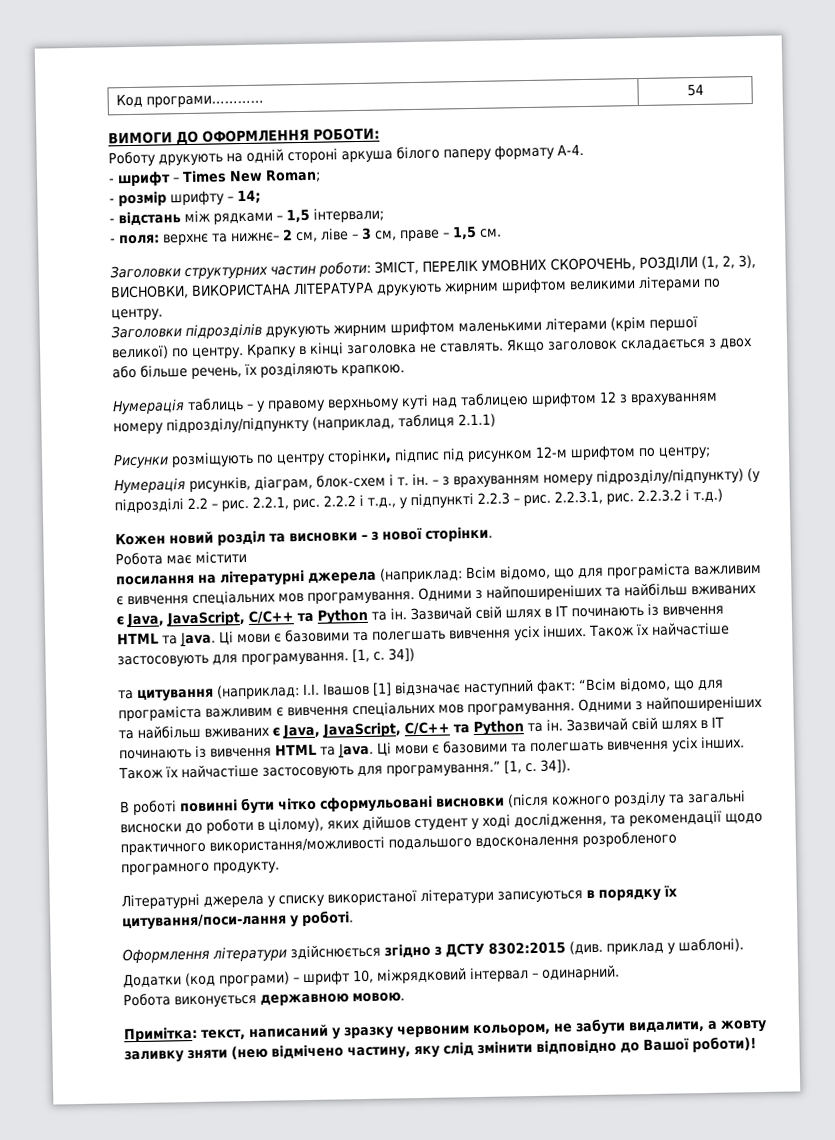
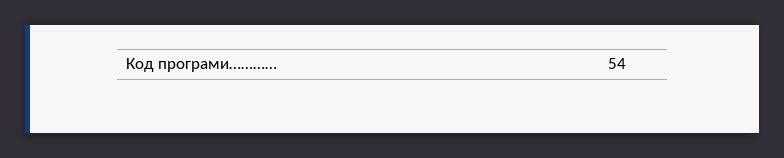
- ВИМОГИ ДО ОФОРМЛЕННЯ РОБОТИ:
- Роботу друкують на одній стороні аркуша білого паперу формату А-4.
- - шрифт – Times New Roman;
- - розмір шрифту – 14;
- - відстань між рядками – 1,5 інтервали;
- - поля: верхнє та нижнє– 2 см, ліве – 3 см, праве – 1,5 см.
- Заголовки структурних частин роботи: ЗМІСТ, ПЕРЕЛІК УМОВНИХ СКОРОЧЕНЬ, РОЗДІЛИ (1, 2, 3), ВИСНОВКИ, ВИКОРИСТАНА ЛІТЕРАТУРА друкують жирним шрифтом великими літерами по центру.
- Заголовки підрозділів друкують жирним шрифтом маленькими літерами (крім першої великої) по центру. Крапку в кінці заголовка не ставлять. Якщо заголовок складається з двох або більше речень, їх розділяють крапкою.
- Нумерація таблиць – у правому верхньому куті над таблицею шрифтом 12 з врахуванням номеру підрозділу/підпункту (наприклад, таблиця 2.1.1)
- Рисунки розміщують по центру сторінки, підпис під рисунком 12-м шрифтом по центру;
- Нумерація рисунків, діаграм, блок-схем і т. ін. – з врахуванням номеру підрозділу/підпункту) (у підрозділі 2.2 – рис. 2.2.1, рис. 2.2.2 і т.д., у підпункті 2.2.3 – рис. 2.2.3.1, рис. 2.2.3.2 і т.д.)
- Кожен новий розділ та висновки – з нової сторінки.
- Робота має містити
- посилання на літературні джерела (наприклад: Всім відомо, що для програміста важливим є вивчення спеціальних мов програмування. Одними з найпоширеніших та найбільш вживаних є Java, JavaScript, C/C++ та Python та ін. Зазвичай свій шлях в ІТ починають із вивчення HTML та Java. Ці мови є базовими та полегшать вивчення усіх інших. Також їх найчастіше застосовують для програмування. [1, c. 34])
- та цитування (наприклад: І.І. Івашов [1] відзначає наступний факт: “Всім відомо, що для програміста важливим є вивчення спеціальних мов програмування. Одними з найпоширеніших та найбільш вживаних є Java, JavaScript, C/C++ та Python та ін. Зазвичай свій шлях в ІТ починають із вивчення HTML та Java. Ці мови є базовими та полегшать вивчення усіх інших. Також їх найчастіше застосовують для програмування.” [1, c. 34]).
- В роботі повинні бути чітко сформульовані висновки (після кожного розділу та загальні висноски до роботи в цілому), яких дійшов студент у ході дослідження, та рекомендації щодо практичного використання/можливості подальшого вдосконалення розробленого програмного продукту.
- Літературні джерела у списку використаної літератури записуються в порядку їх цитування/поси-лання у роботі.
- Оформлення літератури здійснюється згідно з ДСТУ 8302:2015 (див. приклад у шаблоні).
- Додатки (код програми) – шрифт 10, міжрядковий інтервал – одинарний.
- Робота виконується державною мовою.
- Примітка: текст, написаний у зразку червоним кольором, не забути видалити, а жовту заливку зняти (нею відмічено частину, яку слід змінити відповідно до Вашої роботи)!

